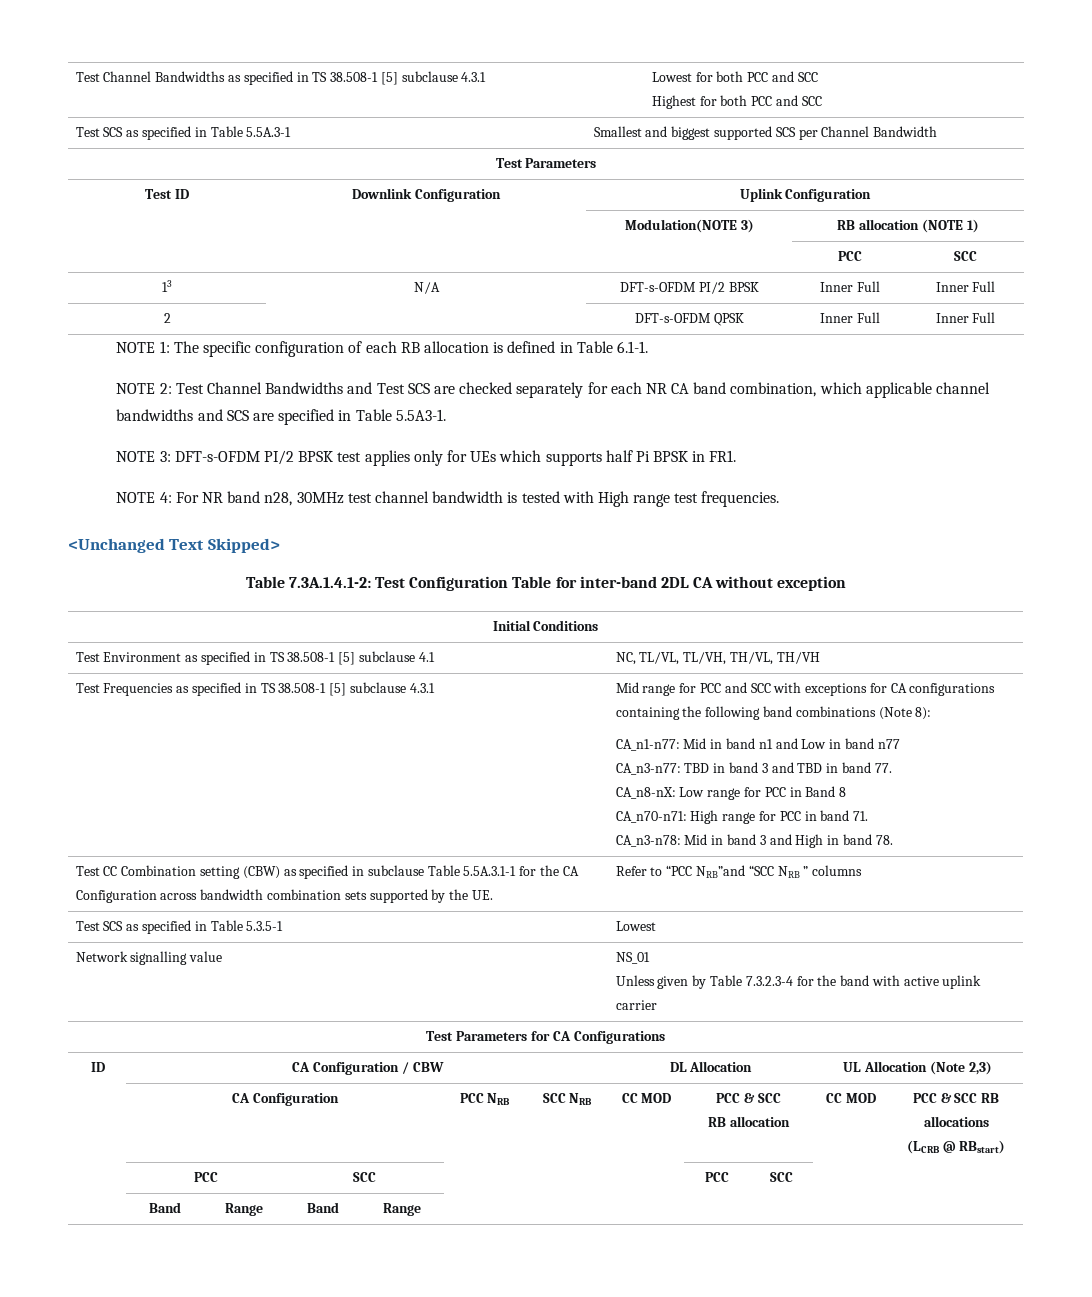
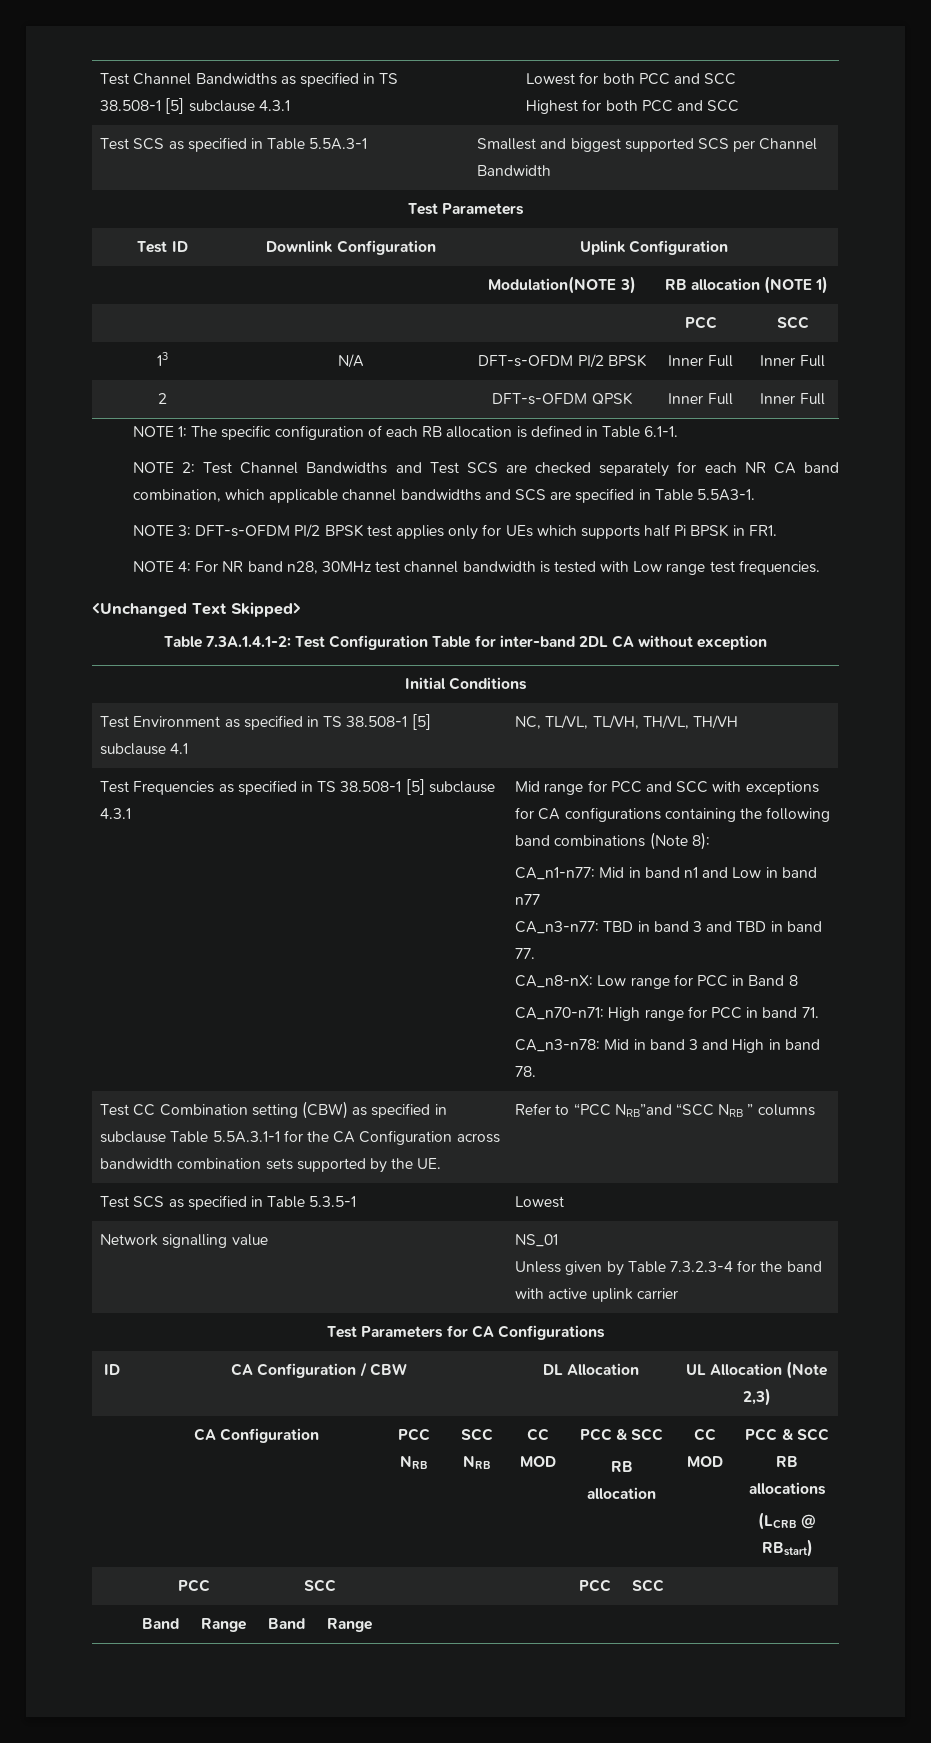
- NOTE 4: For NR band n28, 30MHz test channel bandwidth is tested with High range test frequencies.
+ NOTE 4: For NR band n28, 30MHz test channel bandwidth is tested with Low range test frequencies.

